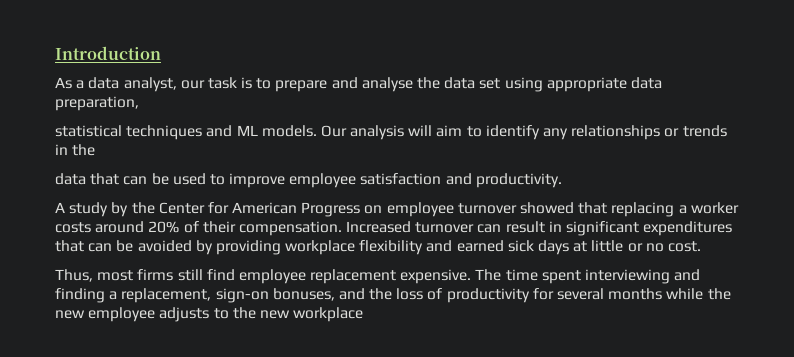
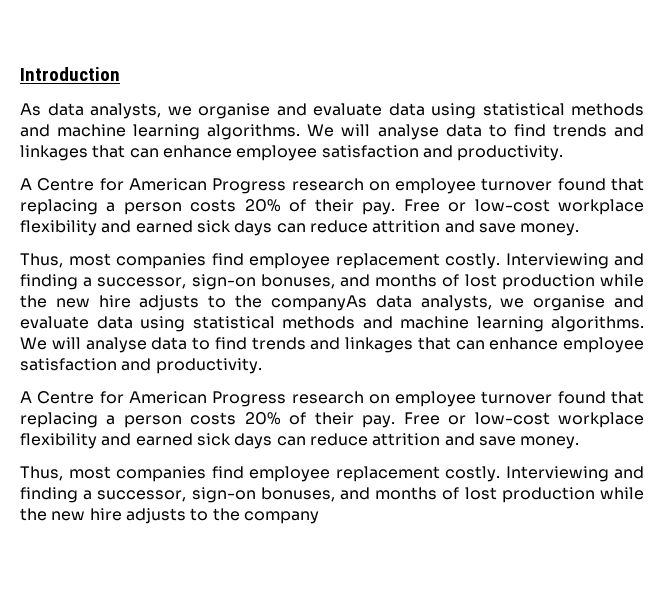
- As a data analyst, our task is to prepare and analyse the data set using appropriate data preparation,
- statistical techniques and ML models. Our analysis will aim to identify any relationships or trends in the
- data that can be used to improve employee satisfaction and productivity.
- A study by the Center for American Progress on employee turnover showed that replacing a worker costs around 20% of their compensation. Increased turnover can result in significant expenditures that can be avoided by providing workplace flexibility and earned sick days at little or no cost.
- Thus, most firms still find employee replacement expensive. The time spent interviewing and finding a replacement, sign-on bonuses, and the loss of productivity for several months while the new employee adjusts to the new workplace
+ As data analysts, we organise and evaluate data using statistical methods and machine learning algorithms. We will analyse data to find trends and linkages that can enhance employee satisfaction and productivity.
+ A Centre for American Progress research on employee turnover found that replacing a person costs 20% of their pay. Free or low-cost workplace flexibility and earned sick days can reduce attrition and save money.
+ Thus, most companies find employee replacement costly. Interviewing and finding a successor, sign-on bonuses, and months of lost production while the new hire adjusts to the companyAs data analysts, we organise and evaluate data using statistical methods and machine learning algorithms. We will analyse data to find trends and linkages that can enhance employee satisfaction and productivity.
+ A Centre for American Progress research on employee turnover found that replacing a person costs 20% of their pay. Free or low-cost workplace flexibility and earned sick days can reduce attrition and save money.
+ Thus, most companies find employee replacement costly. Interviewing and finding a successor, sign-on bonuses, and months of lost production while the new hire adjusts to the company

